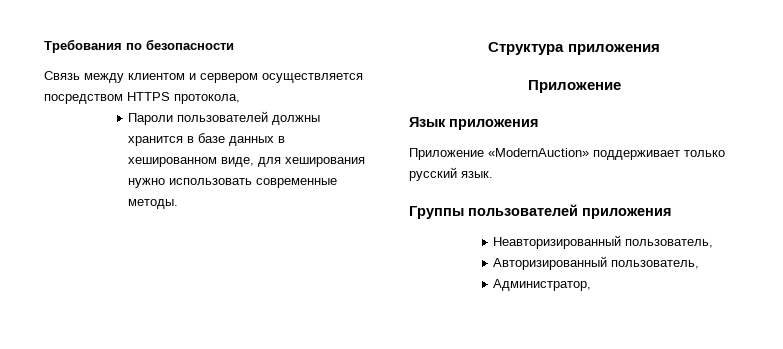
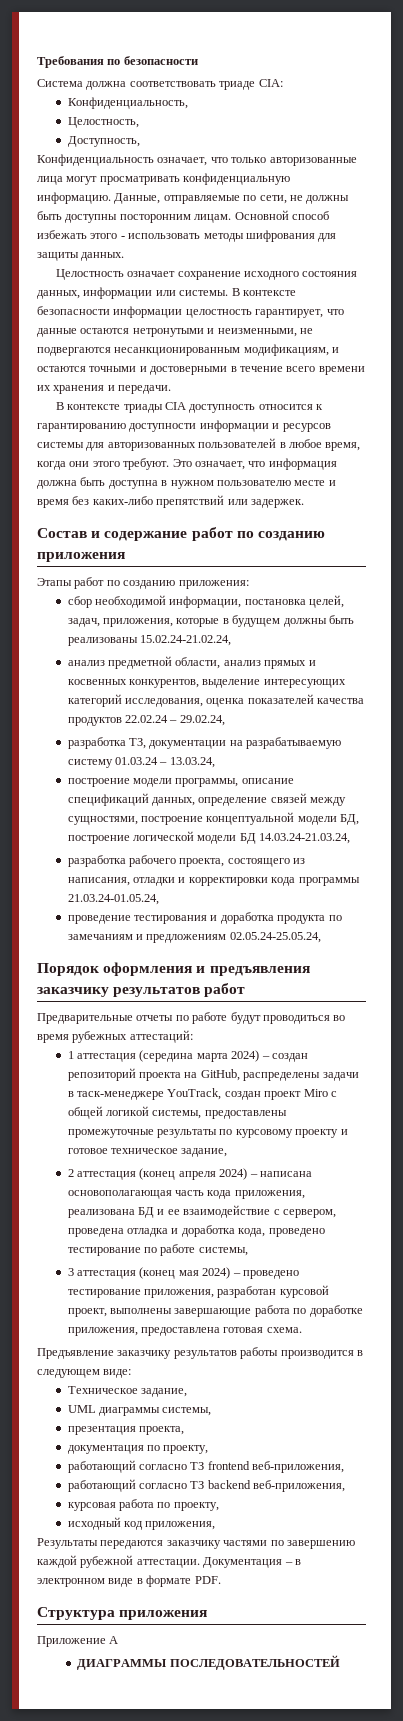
- Связь между клиентом и сервером осуществляется посредством HTTPS протокола,
- Пароли пользователей должны хранится в базе данных в хешированном виде, для хеширования нужно использовать современные методы.
+ Система должна соответствовать триаде CIA:
+ Конфиденциальность,
+ Целостность,
+ Доступность,
+ Конфиденциальность означает, что только авторизованные лица могут просматривать конфиденциальную информацию. Данные, отправляемые по сети, не должны быть доступны посторонним лицам. Основной способ избежать этого - использовать методы шифрования для защиты данных.
+ Целостность означает сохранение исходного состояния данных, информации или системы. В контексте безопасности информации целостность гарантирует, что данные остаются нетронутыми и неизменными, не подвергаются несанкционированным модификациям, и остаются точными и достоверными в течение всего времени их хранения и передачи.
+ В контексте триады CIA доступность относится к гарантированию доступности информации и ресурсов системы для авторизованных пользователей в любое время, когда они этого требуют. Это означает, что информация должна быть доступна в нужном пользователю месте и время без каких-либо препятствий или задержек.
+ Состав и содержание работ по созданию приложения
+ Этапы работ по созданию приложения:
+ сбор необходимой информации, постановка целей, задач, приложения, которые в будущем должны быть реализованы 15.02.24-21.02.24,
+ анализ предметной области, анализ прямых и косвенных конкурентов, выделение интересующих категорий исследования, оценка показателей качества продуктов 22.02.24 – 29.02.24,
+ разработка ТЗ, документации на разрабатываемую систему 01.03.24 – 13.03.24,
+ построение модели программы, описание спецификаций данных, определение связей между сущностями, построение концептуальной модели БД, построение логической модели БД 14.03.24-21.03.24,
+ разработка рабочего проекта, состоящего из написания, отладки и корректировки кода программы 21.03.24-01.05.24,
+ проведение тестирования и доработка продукта по замечаниям и предложениям 02.05.24-25.05.24,
+ Порядок оформления и предъявления заказчику результатов работ
+ Предварительные отчеты по работе будут проводиться во время рубежных аттестаций:
+ 1 аттестация (середина марта 2024) – создан репозиторий проекта на GitHub, распределены задачи в таск-менеджере YouTrack, создан проект Miro с общей логикой системы, предоставлены промежуточные результаты по курсовому проекту и готовое техническое задание,
+ 2 аттестация (конец апреля 2024) – написана основополагающая часть кода приложения, реализована БД и ее взаимодействие с сервером, проведена отладка и доработка кода, проведено тестирование по работе системы,
+ 3 аттестация (конец мая 2024) – проведено тестирование приложения, разработан курсовой проект, выполнены завершающие работа по доработке приложения, предоставлена готовая схема.
+ Предъявление заказчику результатов работы производится в следующем виде:
+ Техническое задание,
+ UML диаграммы системы,
+ презентация проекта,
+ документация по проекту,
+ работающий согласно ТЗ frontend веб-приложения,
+ работающий согласно ТЗ backend веб-приложения,
+ курсовая работа по проекту,
+ исходный код приложения,
+ Результаты передаются заказчику частями по завершению каждой рубежной аттестации. Документация – в электронном виде в формате PDF.
  Структура приложения
- Приложение
- Язык приложения
- Приложение «ModernAuction» поддерживает только русский язык.
- Группы пользователей приложения
- Неавторизированный пользователь,
- Авторизированный пользователь,
- Администратор,
+ Приложение А
+ ДИАГРАММЫ ПОСЛЕДОВАТЕЛЬНОСТЕЙ

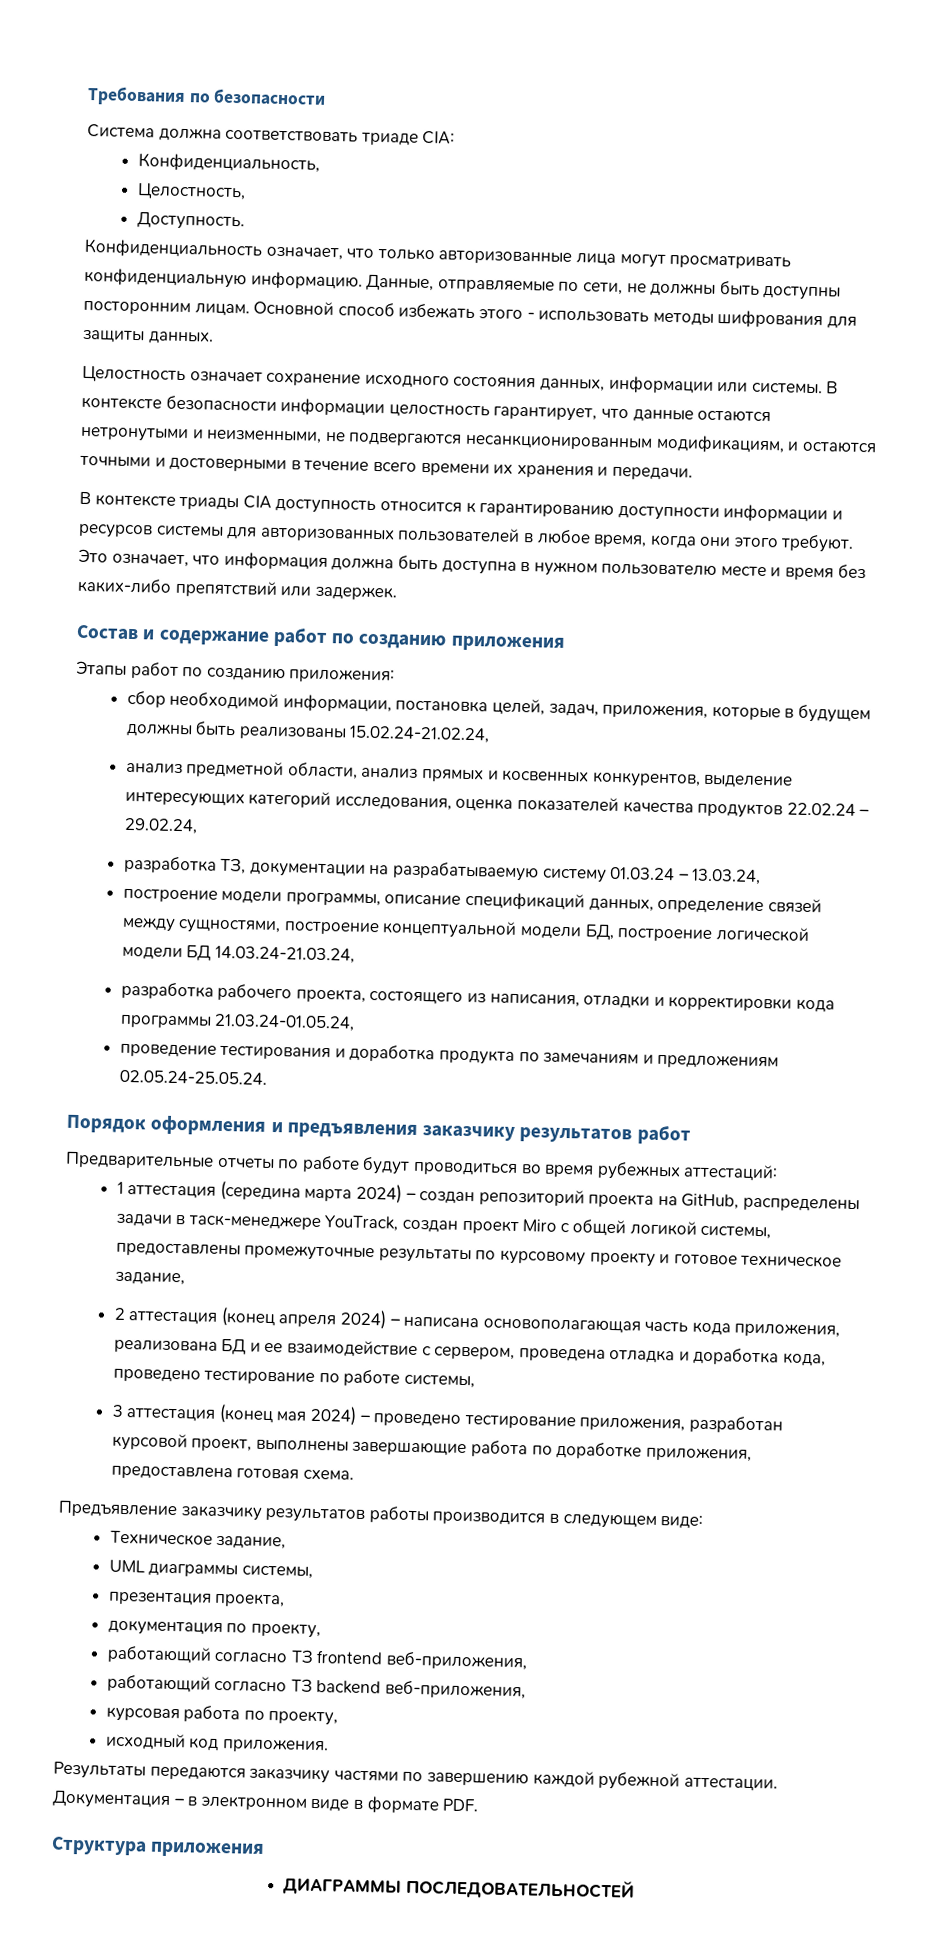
- Доступность,
+ Доступность.
- проведение тестирования и доработка продукта по замечаниям и предложениям 02.05.24-25.05.24,
+ проведение тестирования и доработка продукта по замечаниям и предложениям 02.05.24-25.05.24.
- исходный код приложения,
+ исходный код приложения.
- Приложение А

